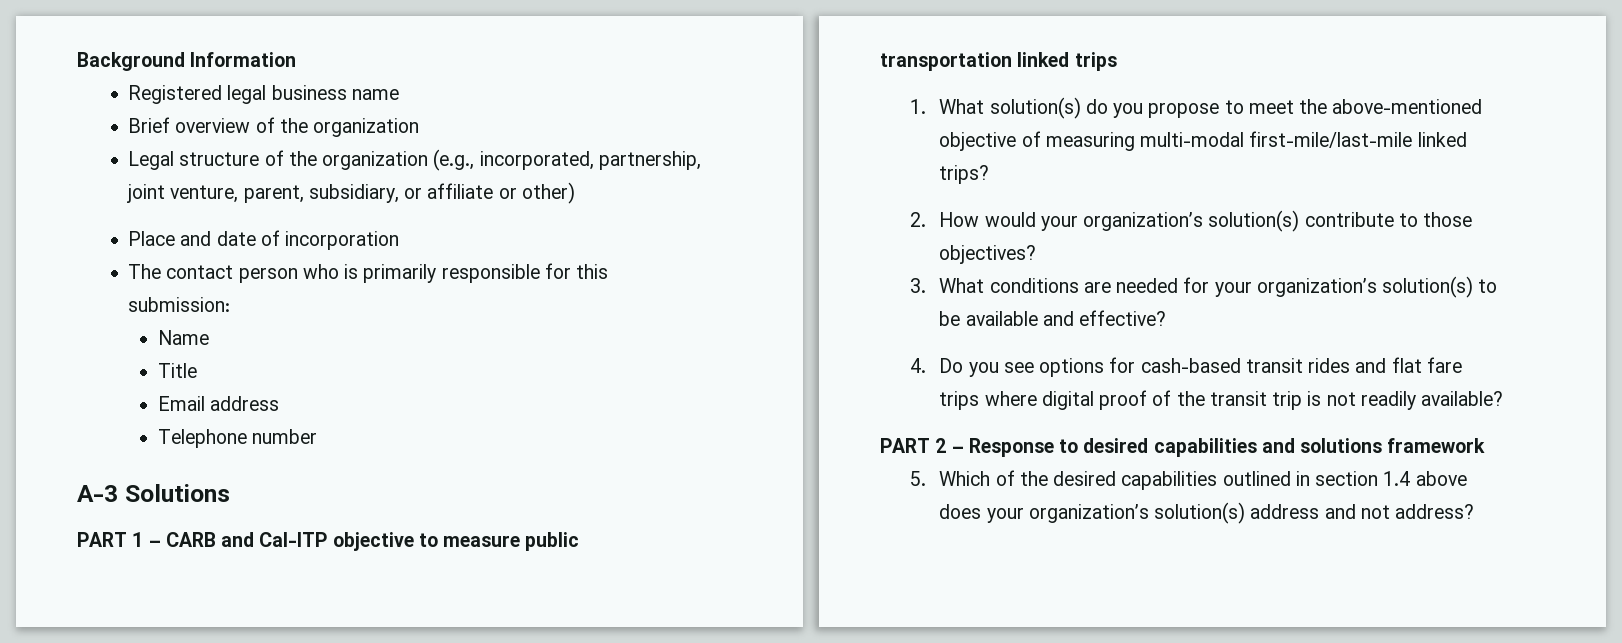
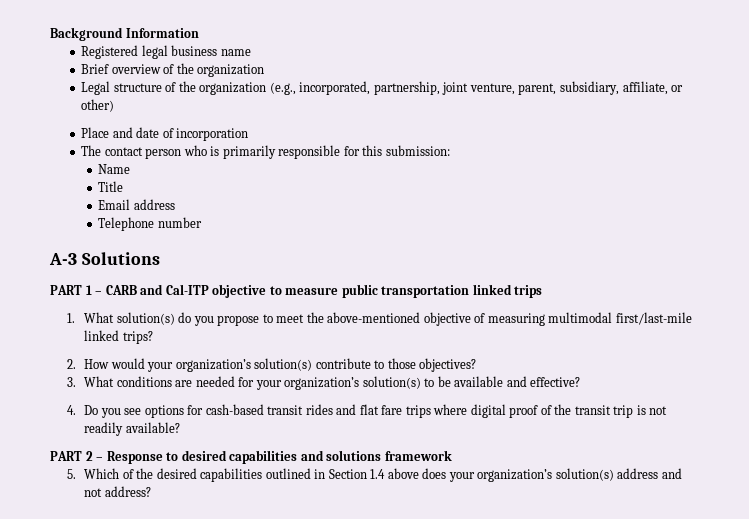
- Legal structure of the organization (e.g., incorporated, partnership, joint venture, parent, subsidiary, or affiliate or other)
+ Legal structure of the organization (e.g., incorporated, partnership, joint venture, parent, subsidiary, affiliate, or other)
- 1. What solution(s) do you propose to meet the above-mentioned objective of measuring multi-modal first-mile/last-mile linked trips?
+ 1. What solution(s) do you propose to meet the above-mentioned objective of measuring multimodal first/last-mile linked trips?
- 5. Which of the desired capabilities outlined in section 1.4 above does your organization’s solution(s) address and not address?
+ 5. Which of the desired capabilities outlined in Section 1.4 above does your organization’s solution(s) address and not address?

